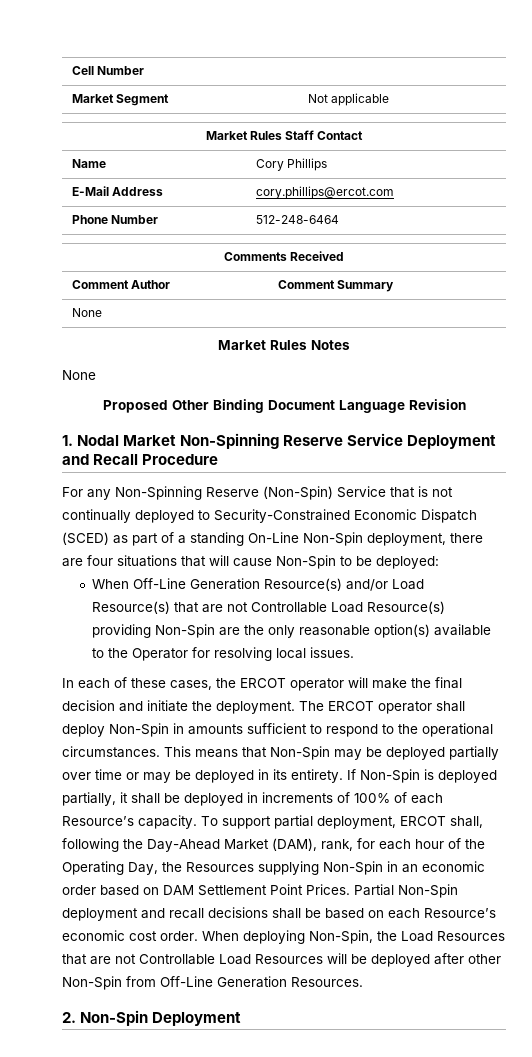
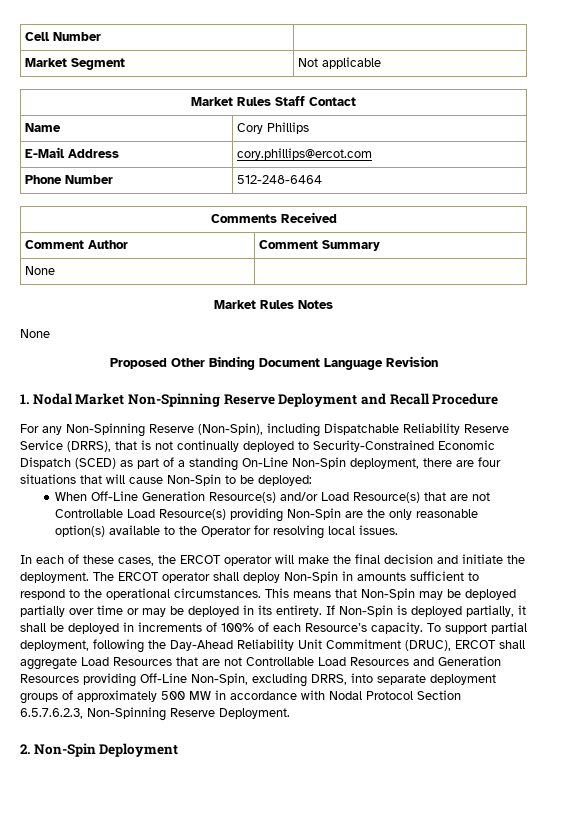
- 1. Nodal Market Non-Spinning Reserve Service Deployment and Recall Procedure
+ 1. Nodal Market Non-Spinning Reserve Deployment and Recall Procedure
- For any Non-Spinning Reserve (Non-Spin) Service that is not continually deployed to Security-Constrained Economic Dispatch (SCED) as part of a standing On-Line Non-Spin deployment, there are four situations that will cause Non-Spin to be deployed:
+ For any Non-Spinning Reserve (Non-Spin), including Dispatchable Reliability Reserve Service (DRRS), that is not continually deployed to Security-Constrained Economic Dispatch (SCED) as part of a standing On-Line Non-Spin deployment, there are four situations that will cause Non-Spin to be deployed:
- To support partial deployment, ERCOT shall, following the Day-Ahead Market (DAM), rank, for each hour of the Operating Day, the Resources supplying Non-Spin in an economic order based on DAM Settlement Point Prices. Partial Non-Spin deployment and recall decisions shall be based on each Resource’s economic cost order. When deploying Non-Spin, the Load Resources that are not Controllable Load Resources will be deployed after other Non-Spin from Off-Line Generation Resources.
+ To support partial deployment, following the Day-Ahead Reliability Unit Commitment (DRUC), ERCOT shall aggregate Load Resources that are not Controllable Load Resources and Generation Resources providing Off-Line Non-Spin, excluding DRRS, into separate deployment groups of approximately 500 MW in accordance with Nodal Protocol Section 6.5.7.6.2.3, Non-Spinning Reserve Deployment.

